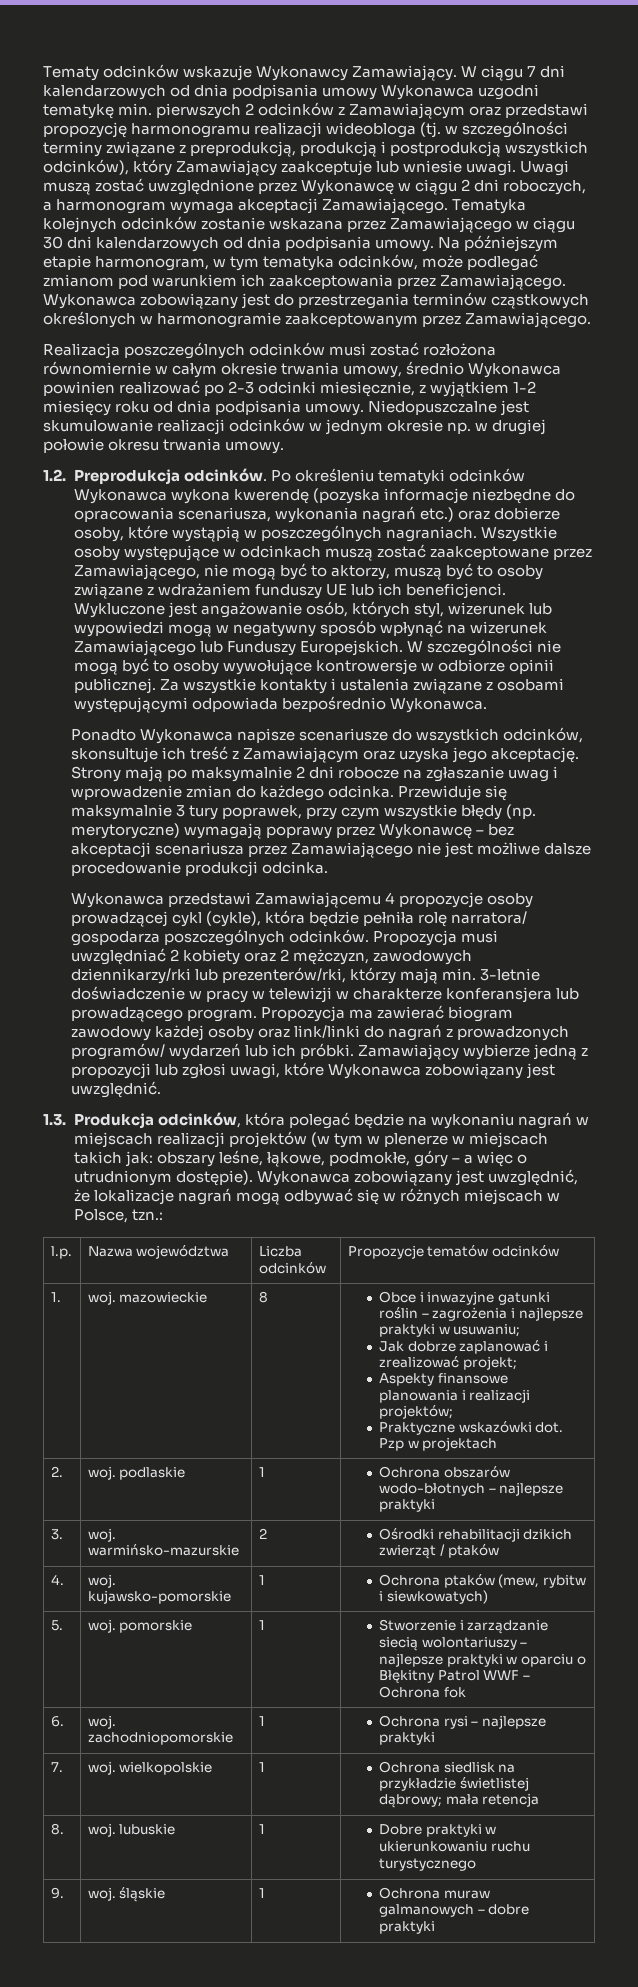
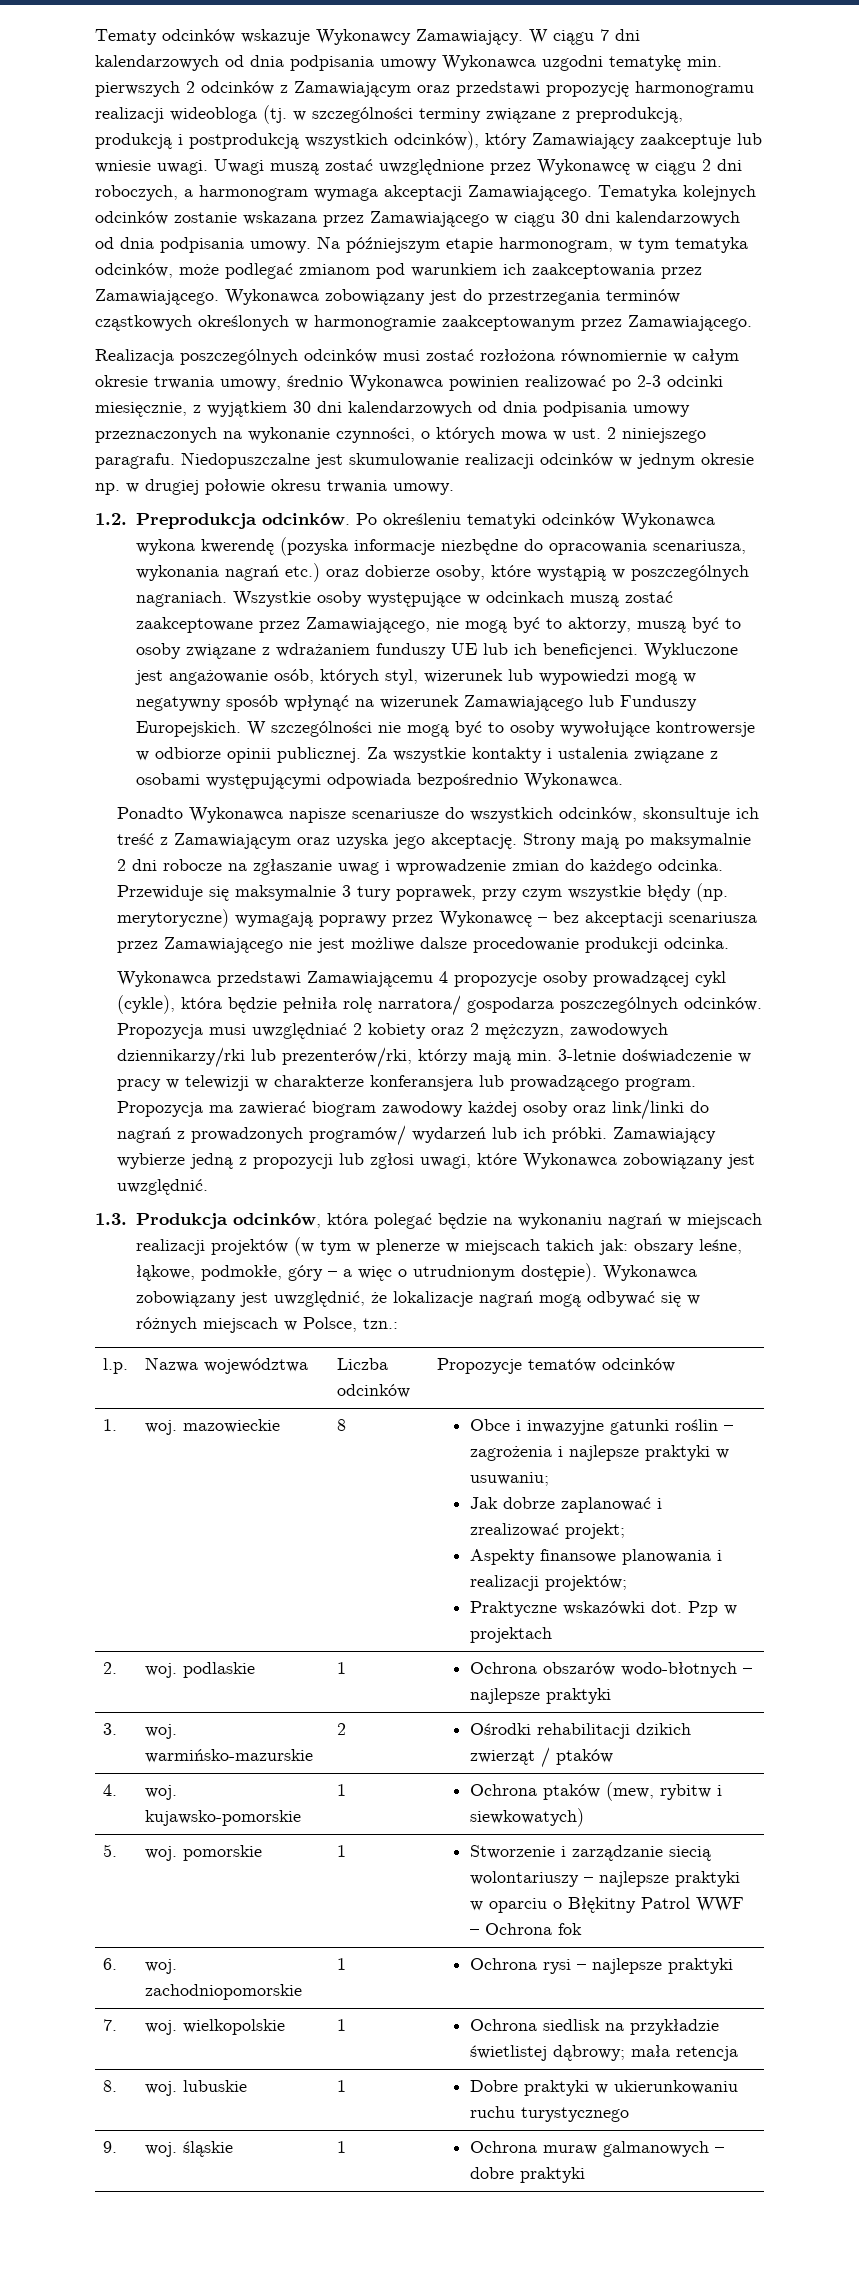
- Realizacja poszczególnych odcinków musi zostać rozłożona równomiernie w całym okresie trwania umowy, średnio Wykonawca powinien realizować po 2-3 odcinki miesięcznie, z wyjątkiem 1-2 miesięcy roku od dnia podpisania umowy.
+ Realizacja poszczególnych odcinków musi zostać rozłożona równomiernie w całym okresie trwania umowy, średnio Wykonawca powinien realizować po 2-3 odcinki miesięcznie, z wyjątkiem 30 dni kalendarzowych od dnia podpisania umowy przeznaczonych na wykonanie czynności, o których mowa w ust. 2 niniejszego paragrafu.

